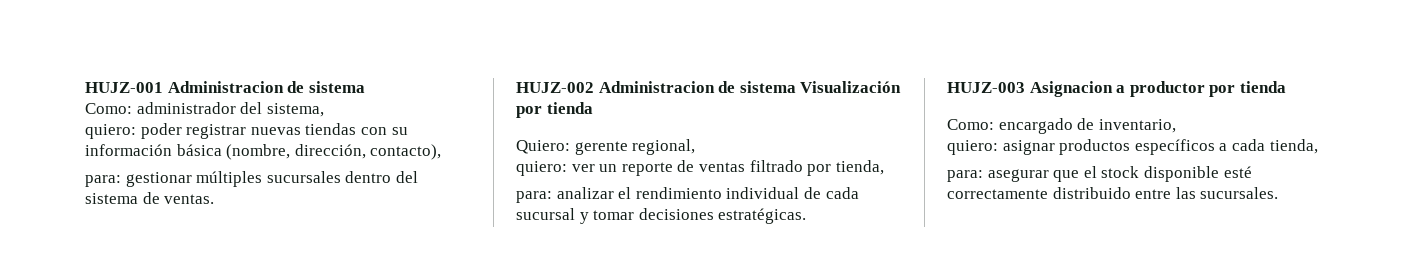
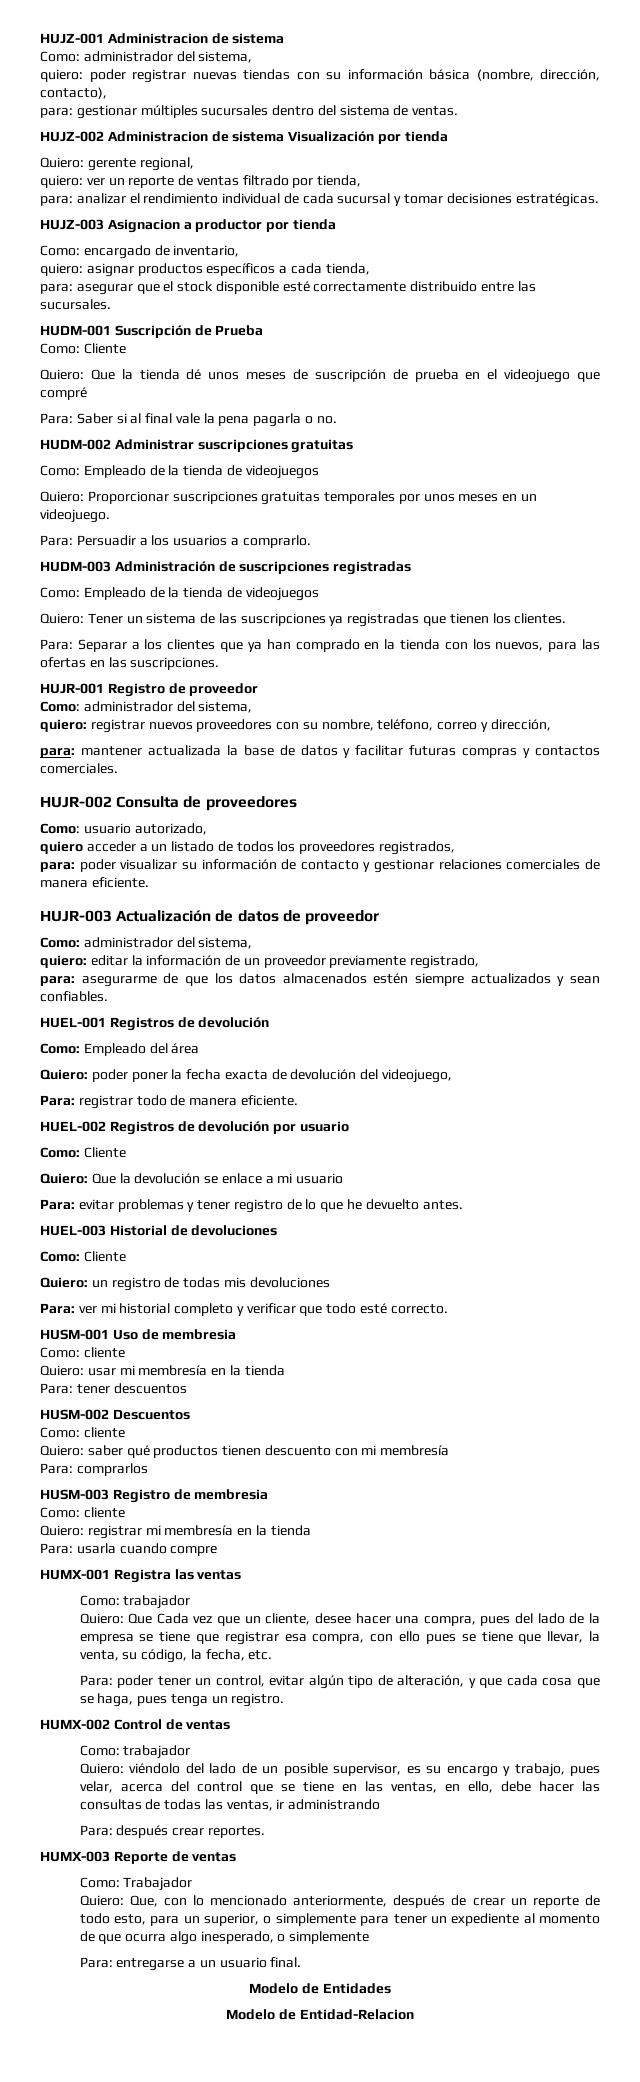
+ HUDM-001 Suscripción de Prueba
+ Como: Cliente
+ Quiero: Que la tienda dé unos meses de suscripción de prueba en el videojuego que compré
+ Para: Saber si al final vale la pena pagarla o no.
+ HUDM-002 Administrar suscripciones gratuitas
+ Como: Empleado de la tienda de videojuegos
+ Quiero: Proporcionar suscripciones gratuitas temporales por unos meses en un videojuego.
+ Para: Persuadir a los usuarios a comprarlo.
+ HUDM-003 Administración de suscripciones registradas
+ Como: Empleado de la tienda de videojuegos
+ Quiero: Tener un sistema de las suscripciones ya registradas que tienen los clientes.
+ Para: Separar a los clientes que ya han comprado en la tienda con los nuevos, para las ofertas en las suscripciones.
+ HUJR-001 Registro de proveedor
+ Como: administrador del sistema,
+ quiero: registrar nuevos proveedores con su nombre, teléfono, correo y dirección,
+ para: mantener actualizada la base de datos y facilitar futuras compras y contactos comerciales.
+ HUJR-002 Consulta de proveedores
+ Como: usuario autorizado,
+ quiero acceder a un listado de todos los proveedores registrados,
+ para: poder visualizar su información de contacto y gestionar relaciones comerciales de manera eficiente.
+ HUJR-003 Actualización de datos de proveedor
+ Como: administrador del sistema,
+ quiero: editar la información de un proveedor previamente registrado,
+ para: asegurarme de que los datos almacenados estén siempre actualizados y sean confiables.
+ HUEL-001 Registros de devolución
+ Como: Empleado del área
+ Quiero: poder poner la fecha exacta de devolución del videojuego,
+ Para: registrar todo de manera eficiente.
+ HUEL-002 Registros de devolución por usuario
+ Como: Cliente
+ Quiero: Que la devolución se enlace a mi usuario
+ Para: evitar problemas y tener registro de lo que he devuelto antes.
+ HUEL-003 Historial de devoluciones
+ Como: Cliente
+ Quiero: un registro de todas mis devoluciones
+ Para: ver mi historial completo y verificar que todo esté correcto.
+ HUSM-001 Uso de membresia
+ Como: cliente
+ Quiero: usar mi membresía en la tienda
+ Para: tener descuentos
+ HUSM-002 Descuentos
+ Como: cliente
+ Quiero: saber qué productos tienen descuento con mi membresía
+ Para: comprarlos
+ HUSM-003 Registro de membresia
+ Como: cliente
+ Quiero: registrar mi membresía en la tienda
+ Para: usarla cuando compre
+ HUMX-001 Registra las ventas
+ Como: trabajador
+ Quiero: Que Cada vez que un cliente, desee hacer una compra, pues del lado de la empresa se tiene que registrar esa compra, con ello pues se tiene que llevar, la venta, su código, la fecha, etc.
+ Para: poder tener un control, evitar algún tipo de alteración, y que cada cosa que se haga, pues tenga un registro.
+ HUMX-002 Control de ventas
+ Como: trabajador
+ Quiero: viéndolo del lado de un posible supervisor, es su encargo y trabajo, pues velar, acerca del control que se tiene en las ventas, en ello, debe hacer las consultas de todas las ventas, ir administrando
+ Para: después crear reportes.
+ HUMX-003 Reporte de ventas
+ Como: Trabajador
+ Quiero: Que, con lo mencionado anteriormente, después de crear un reporte de todo esto, para un superior, o simplemente para tener un expediente al momento de que ocurra algo inesperado, o simplemente
+ Para: entregarse a un usuario final.
+ Modelo de Entidades
+ Modelo de Entidad-Relacion

